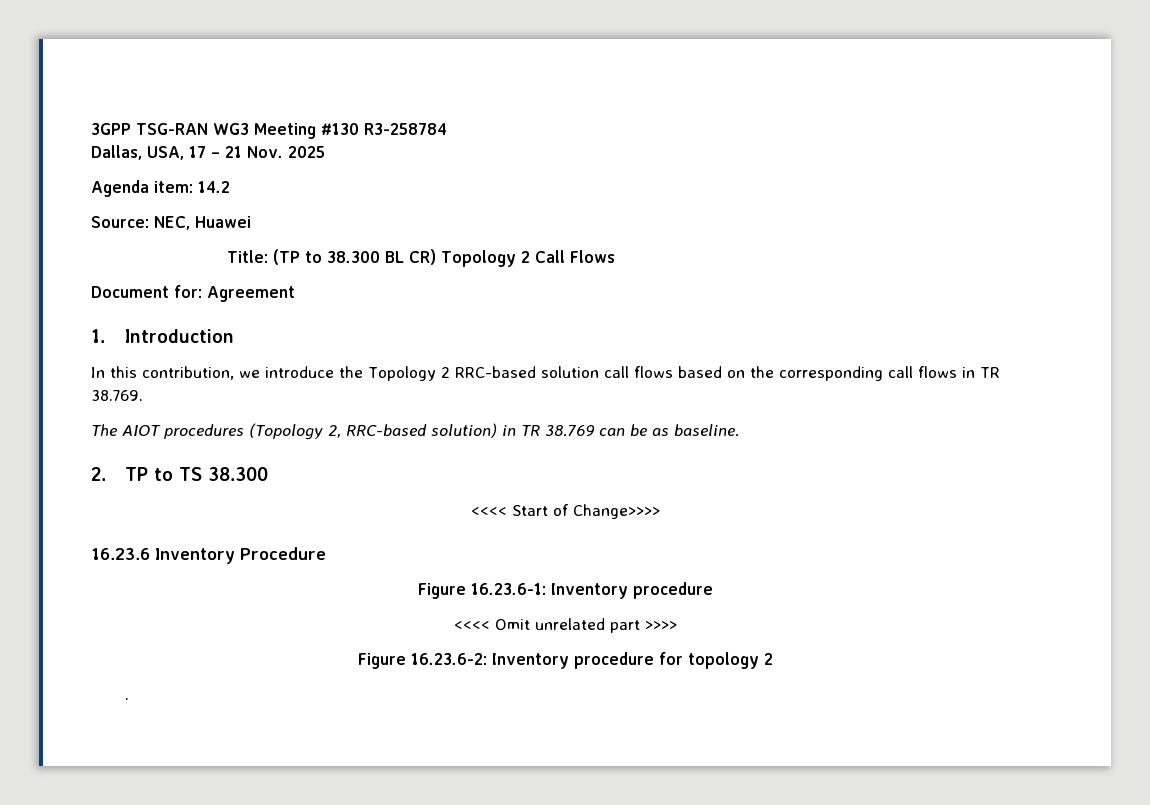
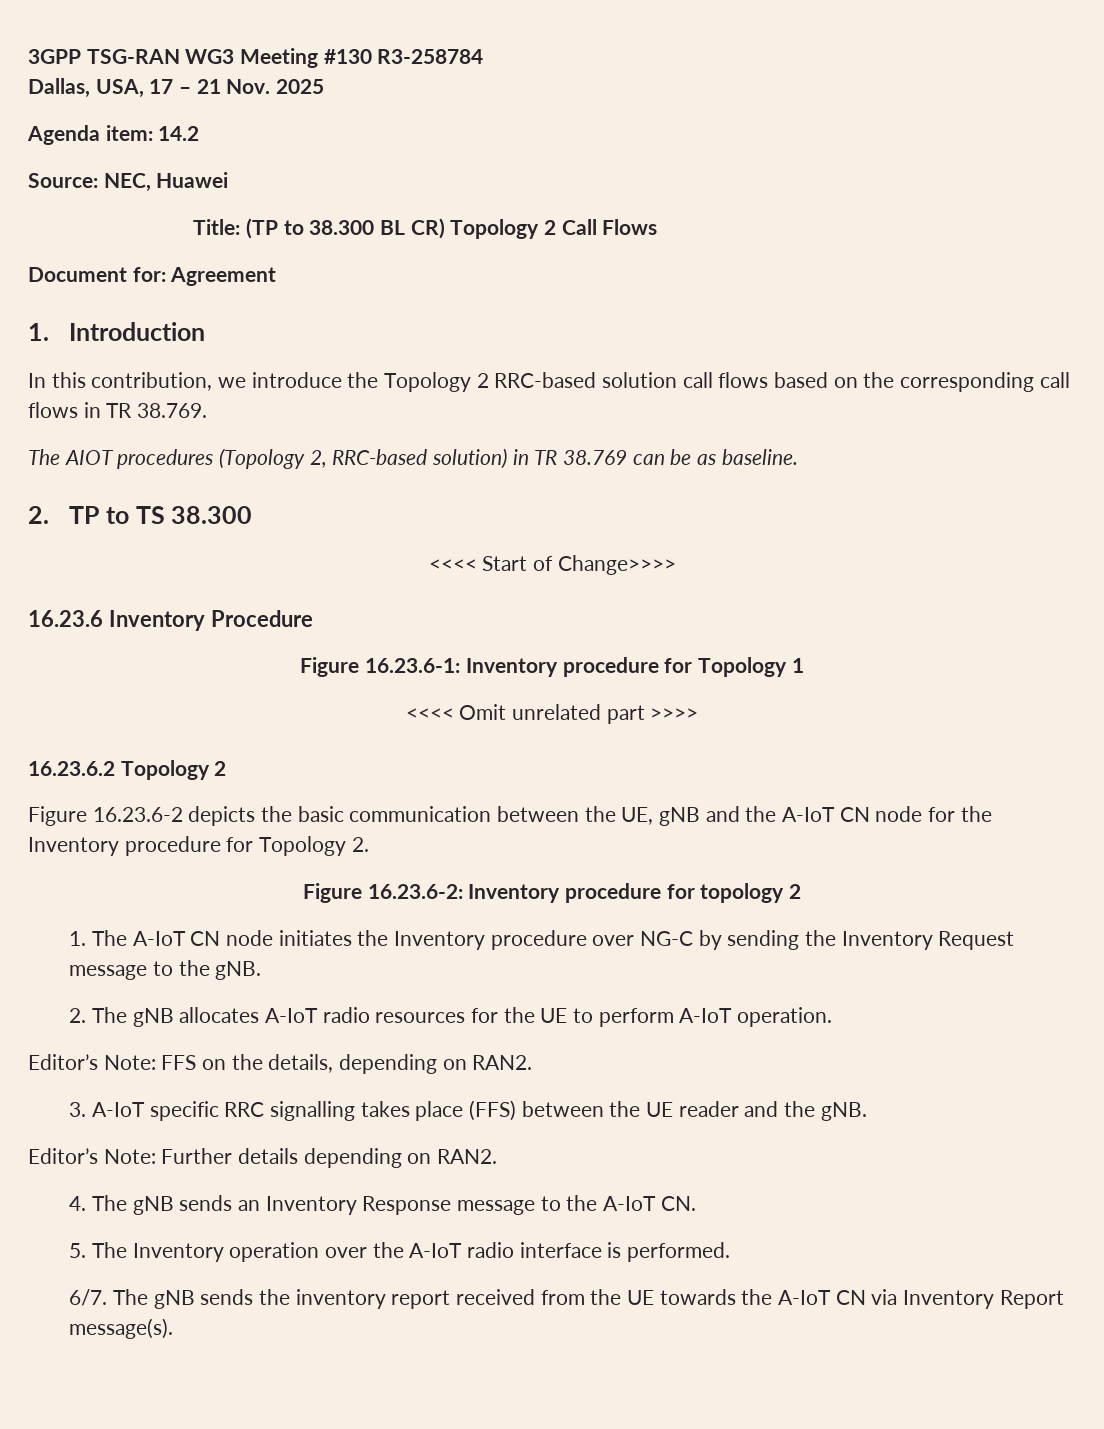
- Figure 16.23.6-1: Inventory procedure
+ Figure 16.23.6-1: Inventory procedure for Topology 1
+ 16.23.6.2 Topology 2
+ Figure 16.23.6-2 depicts the basic communication between the UE, gNB and the A-IoT CN node for the Inventory procedure for Topology 2.
- .
+ 1. The A-IoT CN node initiates the Inventory procedure over NG-C by sending the Inventory Request message to the gNB.
+ 2. The gNB allocates A-IoT radio resources for the UE to perform A-IoT operation.
+ Editor’s Note: FFS on the details, depending on RAN2.
+ 3. A-IoT specific RRC signalling takes place (FFS) between the UE reader and the gNB.
+ Editor’s Note: Further details depending on RAN2.
+ 4. The gNB sends an Inventory Response message to the A-IoT CN.
+ 5. The Inventory operation over the A-IoT radio interface is performed.
+ 6/7. The gNB sends the inventory report received from the UE towards the A-IoT CN via Inventory Report message(s).

